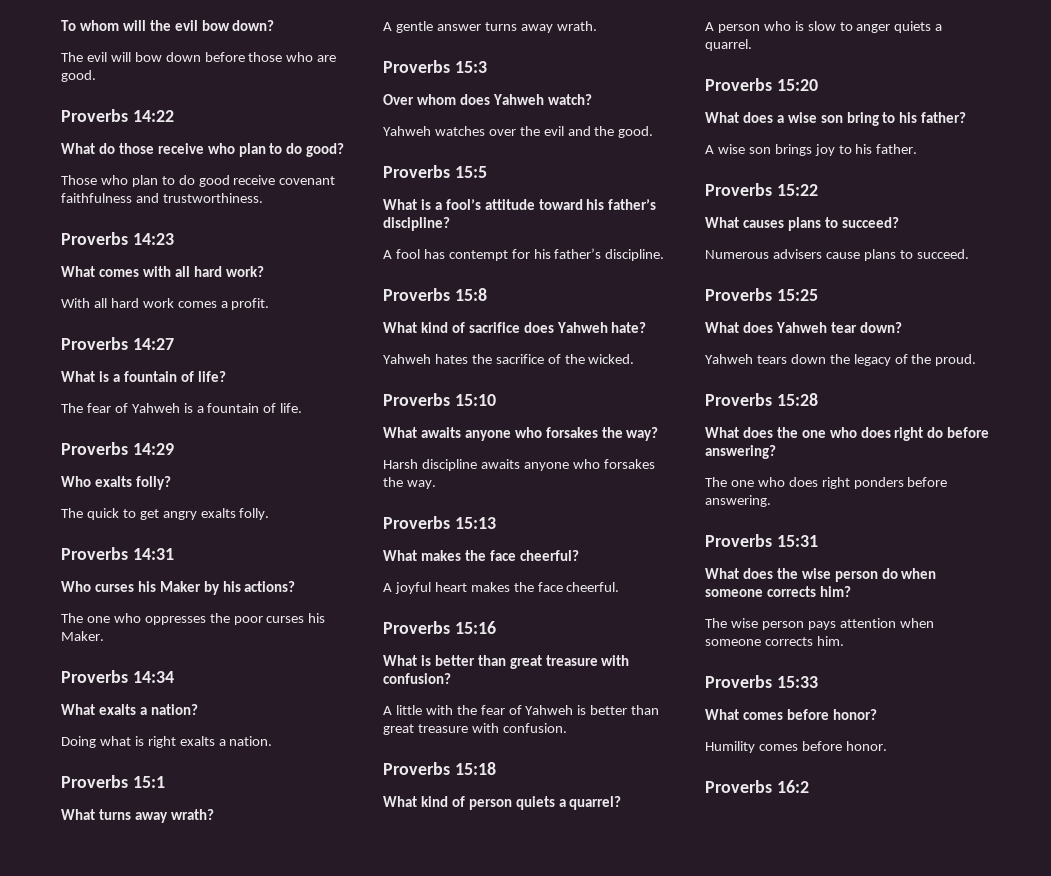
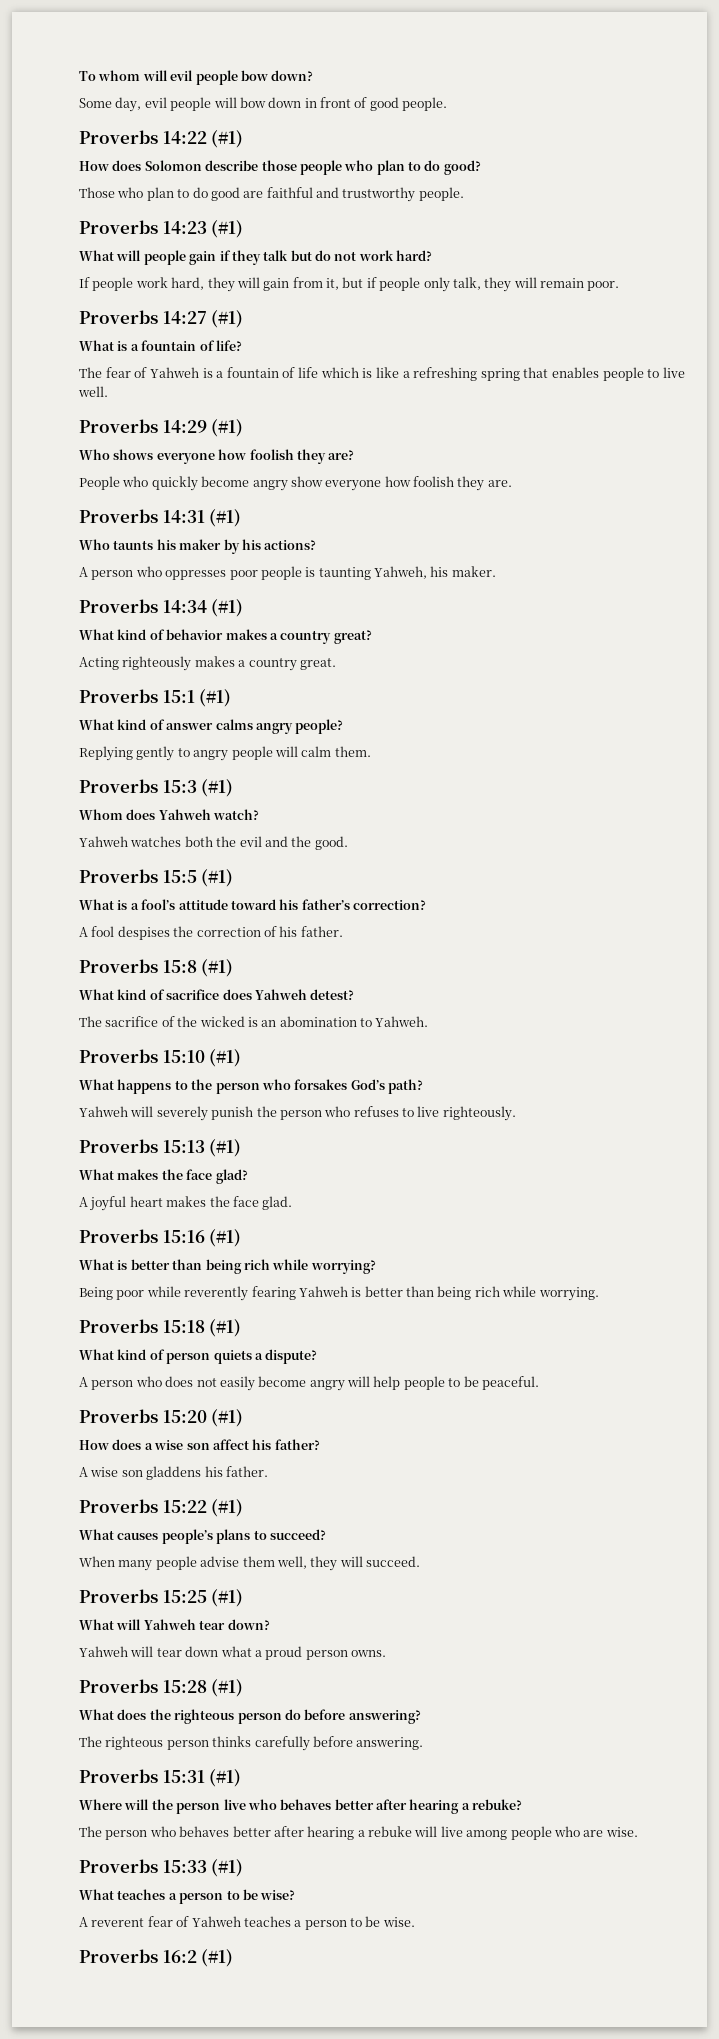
- To whom will the evil bow down?
+ To whom will evil people bow down?
- The evil will bow down before those who are good.
- Proverbs 14:22
- What do those receive who plan to do good?
+ Some day, evil people will bow down in front of good people.
+ Proverbs 14:22 (#1)
+ How does Solomon describe those people who plan to do good?
- Those who plan to do good receive covenant faithfulness and trustworthiness.
+ Those who plan to do good are faithful and trustworthy people.
- Proverbs 14:23
- What comes with all hard work?
- With all hard work comes a profit.
+ Proverbs 14:23 (#1)
+ What will people gain if they talk but do not work hard?
+ If people work hard, they will gain from it, but if people only talk, they will remain poor.
- Proverbs 14:27
+ Proverbs 14:27 (#1)
- The fear of Yahweh is a fountain of life.
+ The fear of Yahweh is a fountain of life which is like a refreshing spring that enables people to live well.
- Proverbs 14:29
- Who exalts folly?
- The quick to get angry exalts folly.
+ Proverbs 14:29 (#1)
+ Who shows everyone how foolish they are?
+ People who quickly become angry show everyone how foolish they are.
- Proverbs 14:31
- Who curses his Maker by his actions?
+ Proverbs 14:31 (#1)
+ Who taunts his maker by his actions?
- The one who oppresses the poor curses his Maker.
+ A person who oppresses poor people is taunting Yahweh, his maker.
- Proverbs 14:34
- What exalts a nation?
- Doing what is right exalts a nation.
+ Proverbs 14:34 (#1)
+ What kind of behavior makes a country great?
+ Acting righteously makes a country great.
- Proverbs 15:1
- What turns away wrath?
- A gentle answer turns away wrath.
+ Proverbs 15:1 (#1)
+ What kind of answer calms angry people?
+ Replying gently to angry people will calm them.
- Proverbs 15:3
- Over whom does Yahweh watch?
+ Proverbs 15:3 (#1)
+ Whom does Yahweh watch?
- Yahweh watches over the evil and the good.
+ Yahweh watches both the evil and the good.
- Proverbs 15:5
+ Proverbs 15:5 (#1)
- What is a fool’s attitude toward his father’s discipline?
+ What is a fool’s attitude toward his father’s correction?
- A fool has contempt for his father’s discipline.
+ A fool despises the correction of his father.
- Proverbs 15:8
+ Proverbs 15:8 (#1)
- What kind of sacrifice does Yahweh hate?
- Yahweh hates the sacrifice of the wicked.
+ What kind of sacrifice does Yahweh detest?
+ The sacrifice of the wicked is an abomination to Yahweh.
- Proverbs 15:10
- What awaits anyone who forsakes the way?
- Harsh discipline awaits anyone who forsakes the way.
+ Proverbs 15:10 (#1)
+ What happens to the person who forsakes God’s path?
+ Yahweh will severely punish the person who refuses to live righteously.
- Proverbs 15:13
+ Proverbs 15:13 (#1)
- What makes the face cheerful?
+ What makes the face glad?
- A joyful heart makes the face cheerful.
+ A joyful heart makes the face glad.
- Proverbs 15:16
+ Proverbs 15:16 (#1)
- What is better than great treasure with confusion?
- A little with the fear of Yahweh is better than great treasure with confusion.
+ What is better than being rich while worrying?
+ Being poor while reverently fearing Yahweh is better than being rich while worrying.
- Proverbs 15:18
+ Proverbs 15:18 (#1)
- What kind of person quiets a quarrel?
- A person who is slow to anger quiets a quarrel.
+ What kind of person quiets a dispute?
+ A person who does not easily become angry will help people to be peaceful.
- Proverbs 15:20
- What does a wise son bring to his father?
+ Proverbs 15:20 (#1)
+ How does a wise son affect his father?
- A wise son brings joy to his father.
+ A wise son gladdens his father.
- Proverbs 15:22
+ Proverbs 15:22 (#1)
- What causes plans to succeed?
+ What causes people’s plans to succeed?
- Numerous advisers cause plans to succeed.
+ When many people advise them well, they will succeed.
- Proverbs 15:25
- What does Yahweh tear down?
+ Proverbs 15:25 (#1)
+ What will Yahweh tear down?
- Yahweh tears down the legacy of the proud.
+ Yahweh will tear down what a proud person owns.
- Proverbs 15:28
- What does the one who does right do before answering?
+ Proverbs 15:28 (#1)
+ What does the righteous person do before answering?
- The one who does right ponders before answering.
+ The righteous person thinks carefully before answering.
- Proverbs 15:31
- What does the wise person do when someone corrects him?
- The wise person pays attention when someone corrects him.
+ Proverbs 15:31 (#1)
+ Where will the person live who behaves better after hearing a rebuke?
+ The person who behaves better after hearing a rebuke will live among people who are wise.
- Proverbs 15:33
- What comes before honor?
- Humility comes before honor.
+ Proverbs 15:33 (#1)
+ What teaches a person to be wise?
+ A reverent fear of Yahweh teaches a person to be wise.
- Proverbs 16:2
+ Proverbs 16:2 (#1)

